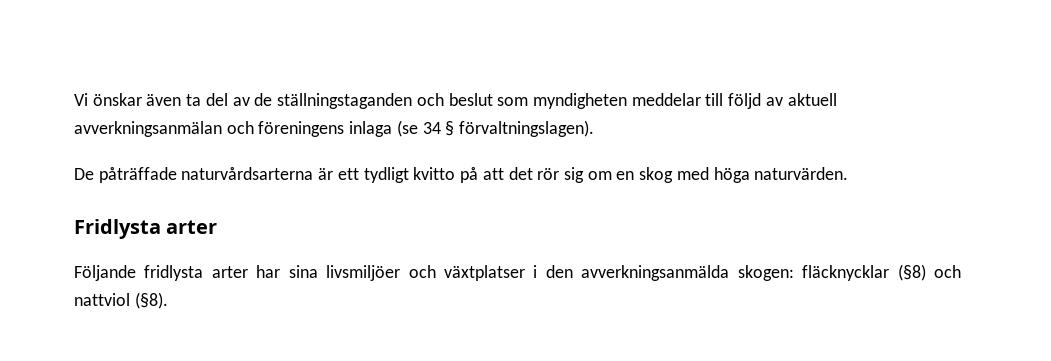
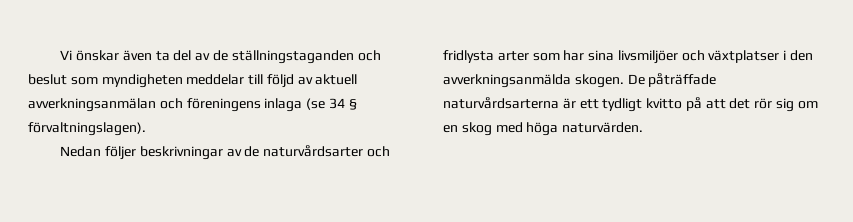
+ Nedan följer beskrivningar av de naturvårdsarter och fridlysta arter som har sina livsmiljöer och växtplatser i den avverkningsanmälda skogen.
- Fridlysta arter
- Följande fridlysta arter har sina livsmiljöer och växtplatser i den avverkningsanmälda skogen: fläcknycklar (§8) och nattviol (§8).

